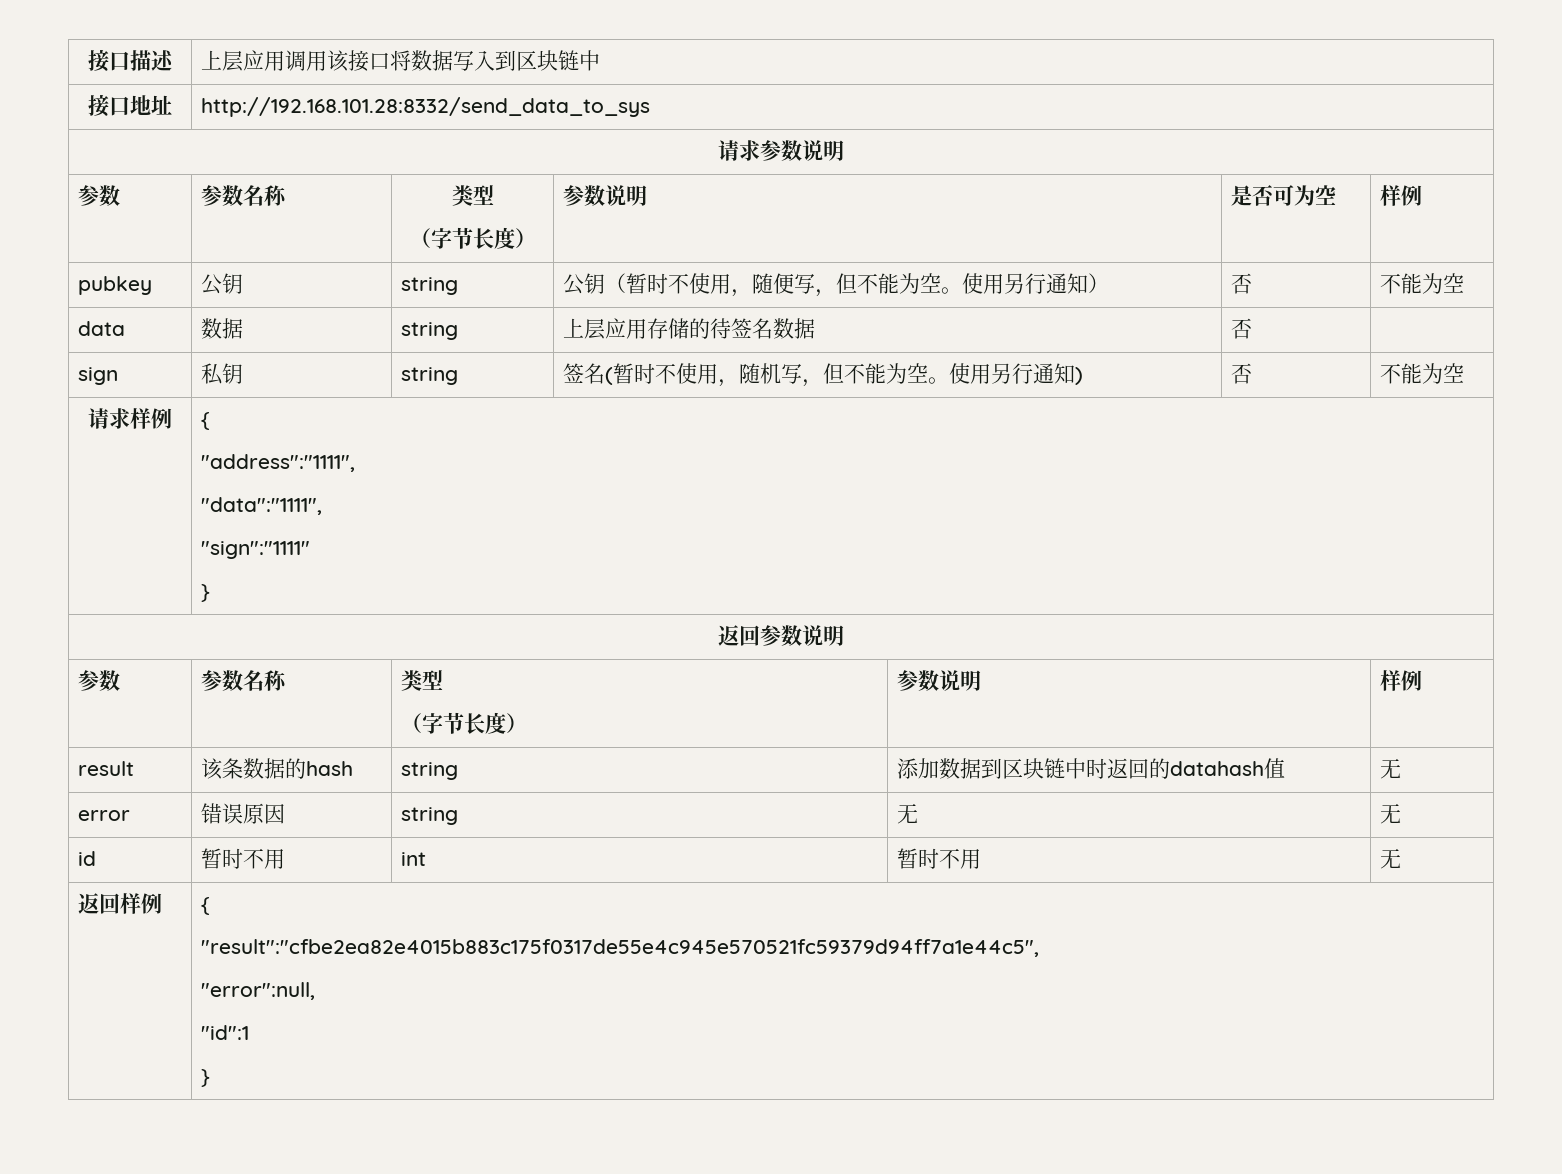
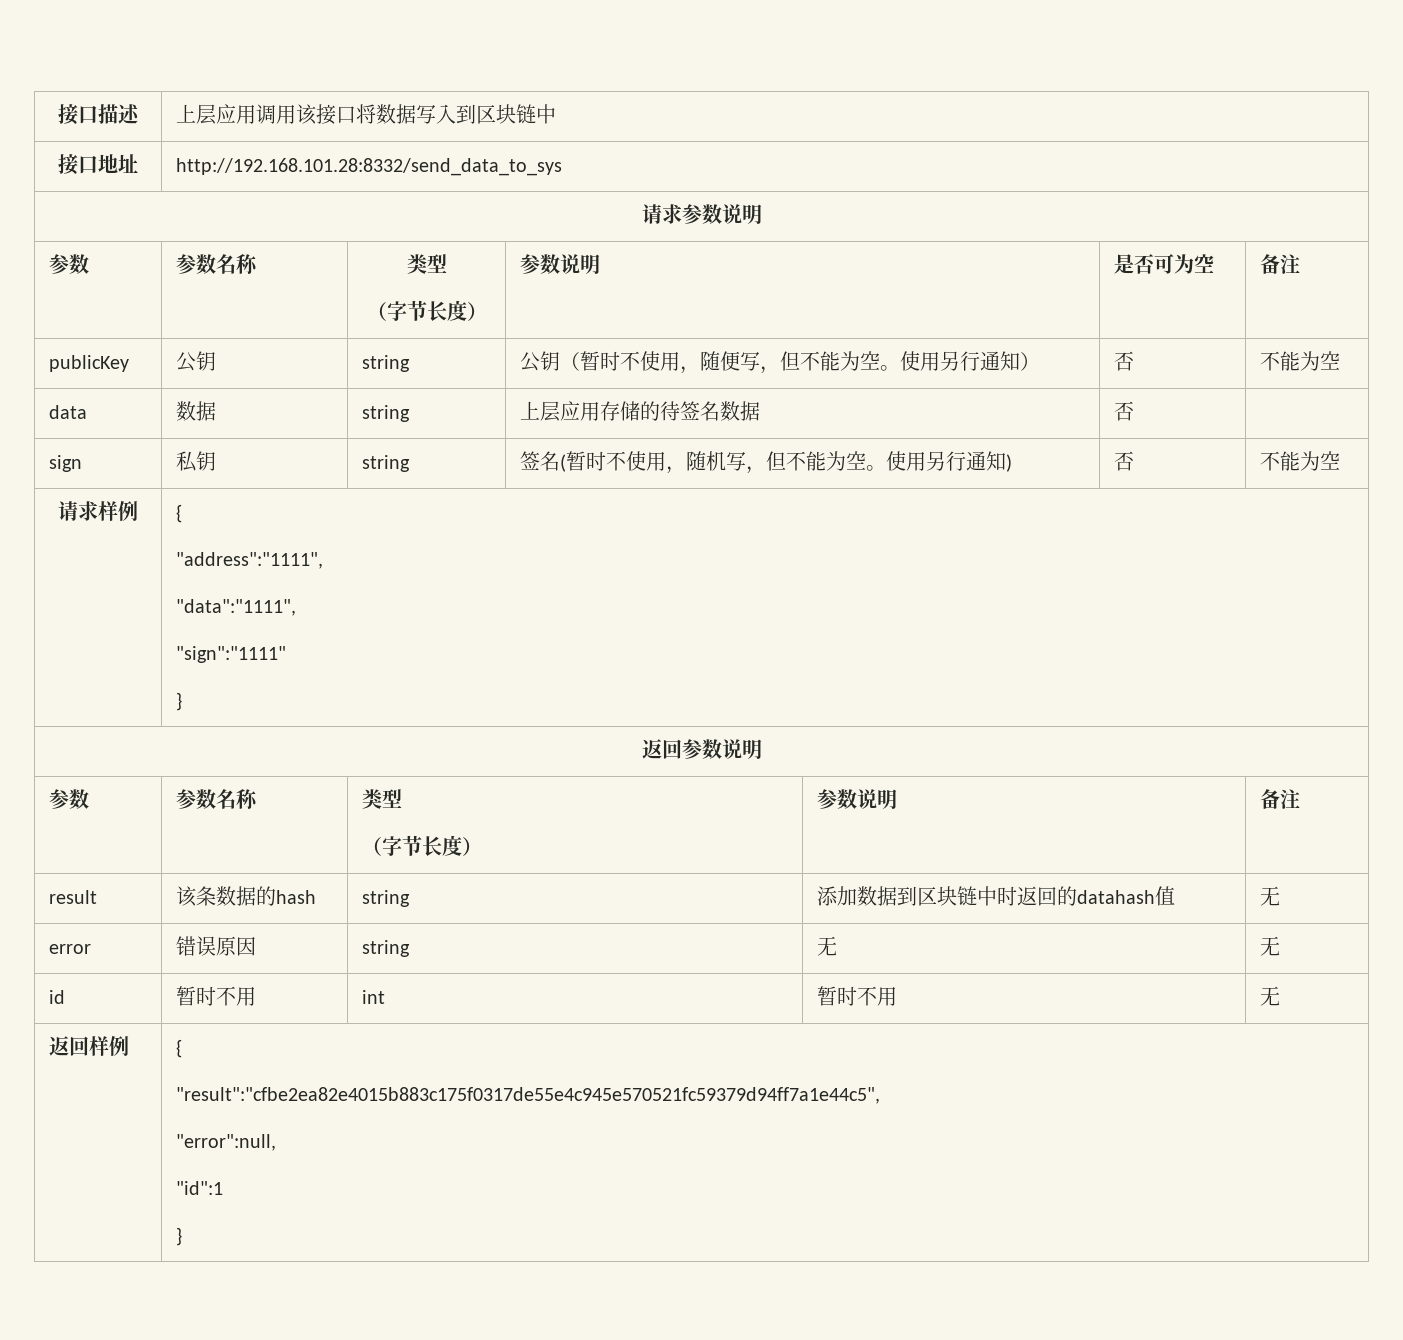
  请求参数说明
  参数 | 参数名称 | 类型
- （字节长度） | 参数说明 | 是否可为空 | 样例
- pubkey | 公钥 | string | 公钥（暂时不使用，随便写，但不能为空。使用另行通知） | 否 | 不能为空
+ （字节长度） | 参数说明 | 是否可为空 | 备注
+ publicKey | 公钥 | string | 公钥（暂时不使用，随便写，但不能为空。使用另行通知） | 否 | 不能为空
  返回参数说明
  参数 | 参数名称 | 类型
- （字节长度） | 参数说明 | 样例
+ （字节长度） | 参数说明 | 备注

